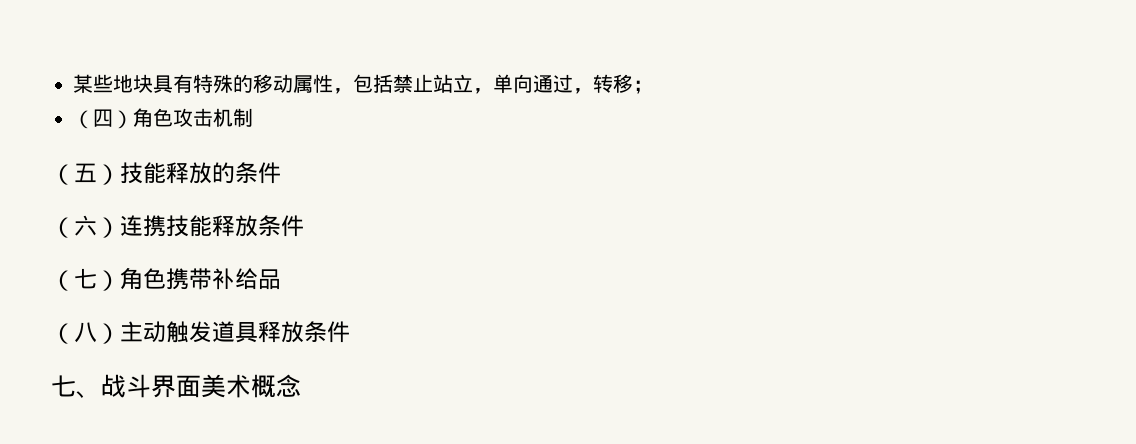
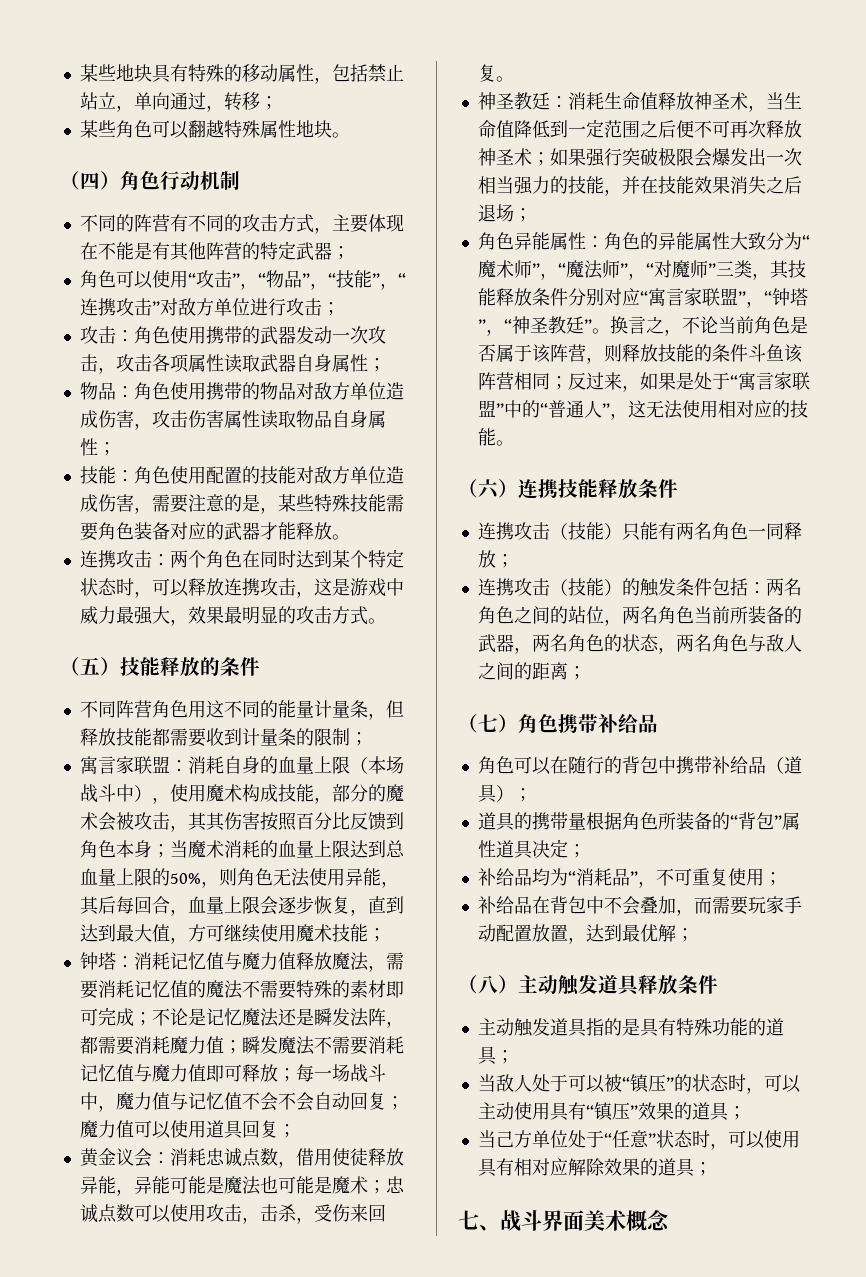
- （四）角色攻击机制
+ 某些角色可以翻越特殊属性地块。
+ （四）角色行动机制
+ 不同的阵营有不同的攻击方式，主要体现在不能是有其他阵营的特定武器；
+ 角色可以使用“攻击”，“物品”，“技能”，“连携攻击”对敌方单位进行攻击；
+ 攻击：角色使用携带的武器发动一次攻击，攻击各项属性读取武器自身属性；
+ 物品：角色使用携带的物品对敌方单位造成伤害，攻击伤害属性读取物品自身属性；
+ 技能：角色使用配置的技能对敌方单位造成伤害，需要注意的是，某些特殊技能需要角色装备对应的武器才能释放。
+ 连携攻击：两个角色在同时达到某个特定状态时，可以释放连携攻击，这是游戏中威力最强大，效果最明显的攻击方式。
+ 不同阵营角色用这不同的能量计量条，但释放技能都需要收到计量条的限制；
+ 寓言家联盟：消耗自身的血量上限（本场战斗中），使用魔术构成技能，部分的魔术会被攻击，其其伤害按照百分比反馈到角色本身；当魔术消耗的血量上限达到总血量上限的50%，则角色无法使用异能，其后每回合，血量上限会逐步恢复，直到达到最大值，方可继续使用魔术技能；
+ 钟塔：消耗记忆值与魔力值释放魔法，需要消耗记忆值的魔法不需要特殊的素材即可完成；不论是记忆魔法还是瞬发法阵，都需要消耗魔力值；瞬发魔法不需要消耗记忆值与魔力值即可释放；每一场战斗中，魔力值与记忆值不会不会自动回复；魔力值可以使用道具回复；
+ 黄金议会：消耗忠诚点数，借用使徒释放异能，异能可能是魔法也可能是魔术；忠诚点数可以使用攻击，击杀，受伤来回复。
+ 神圣教廷：消耗生命值释放神圣术，当生命值降低到一定范围之后便不可再次释放神圣术；如果强行突破极限会爆发出一次相当强力的技能，并在技能效果消失之后退场；
+ 角色异能属性：角色的异能属性大致分为“魔术师”，“魔法师”，“对魔师”三类，其技能释放条件分别对应“寓言家联盟”，“钟塔”，“神圣教廷”。换言之，不论当前角色是否属于该阵营，则释放技能的条件斗鱼该阵营相同；反过来，如果是处于“寓言家联盟”中的“普通人”，这无法使用相对应的技能。
+ 连携攻击（技能）只能有两名角色一同释放；
+ 连携攻击（技能）的触发条件包括：两名角色之间的站位，两名角色当前所装备的武器，两名角色的状态，两名角色与敌人之间的距离；
+ 角色可以在随行的背包中携带补给品（道具）；
+ 道具的携带量根据角色所装备的“背包”属性道具决定；
+ 补给品均为“消耗品”，不可重复使用；
+ 补给品在背包中不会叠加，而需要玩家手动配置放置，达到最优解；
+ 主动触发道具指的是具有特殊功能的道具；
+ 当敌人处于可以被“镇压”的状态时，可以主动使用具有“镇压”效果的道具；
+ 当己方单位处于“任意”状态时，可以使用具有相对应解除效果的道具；

